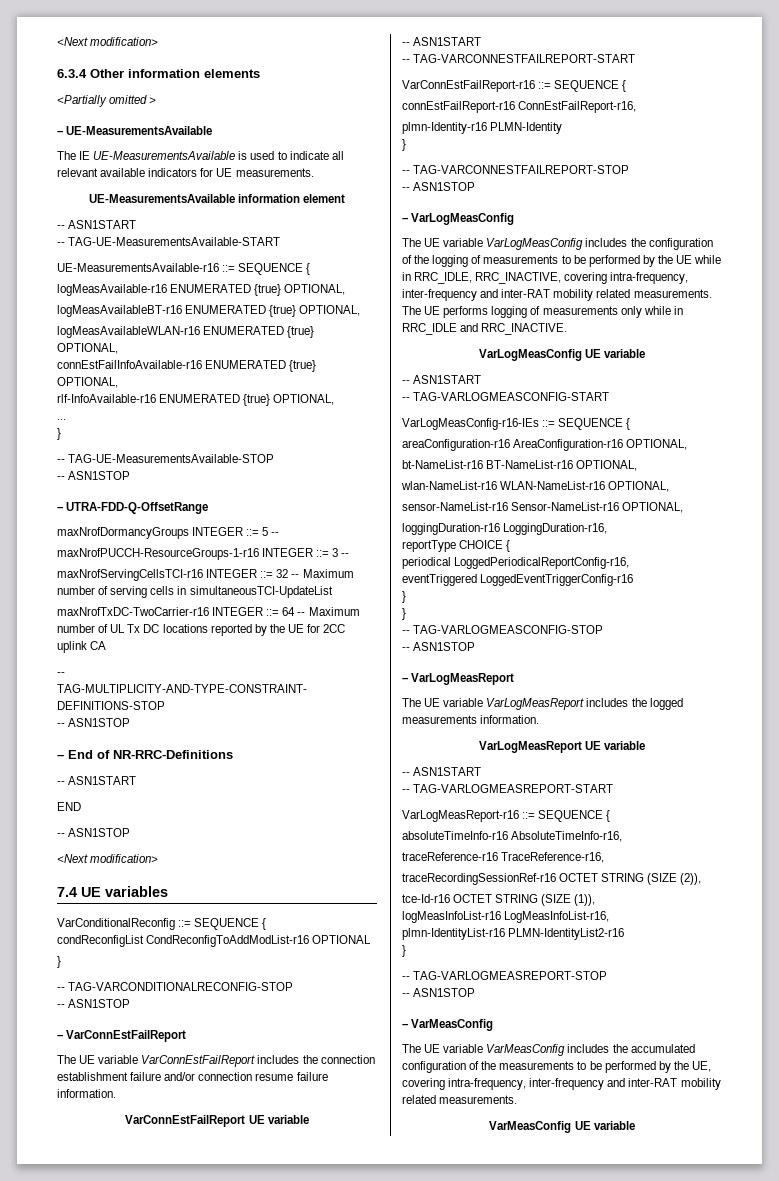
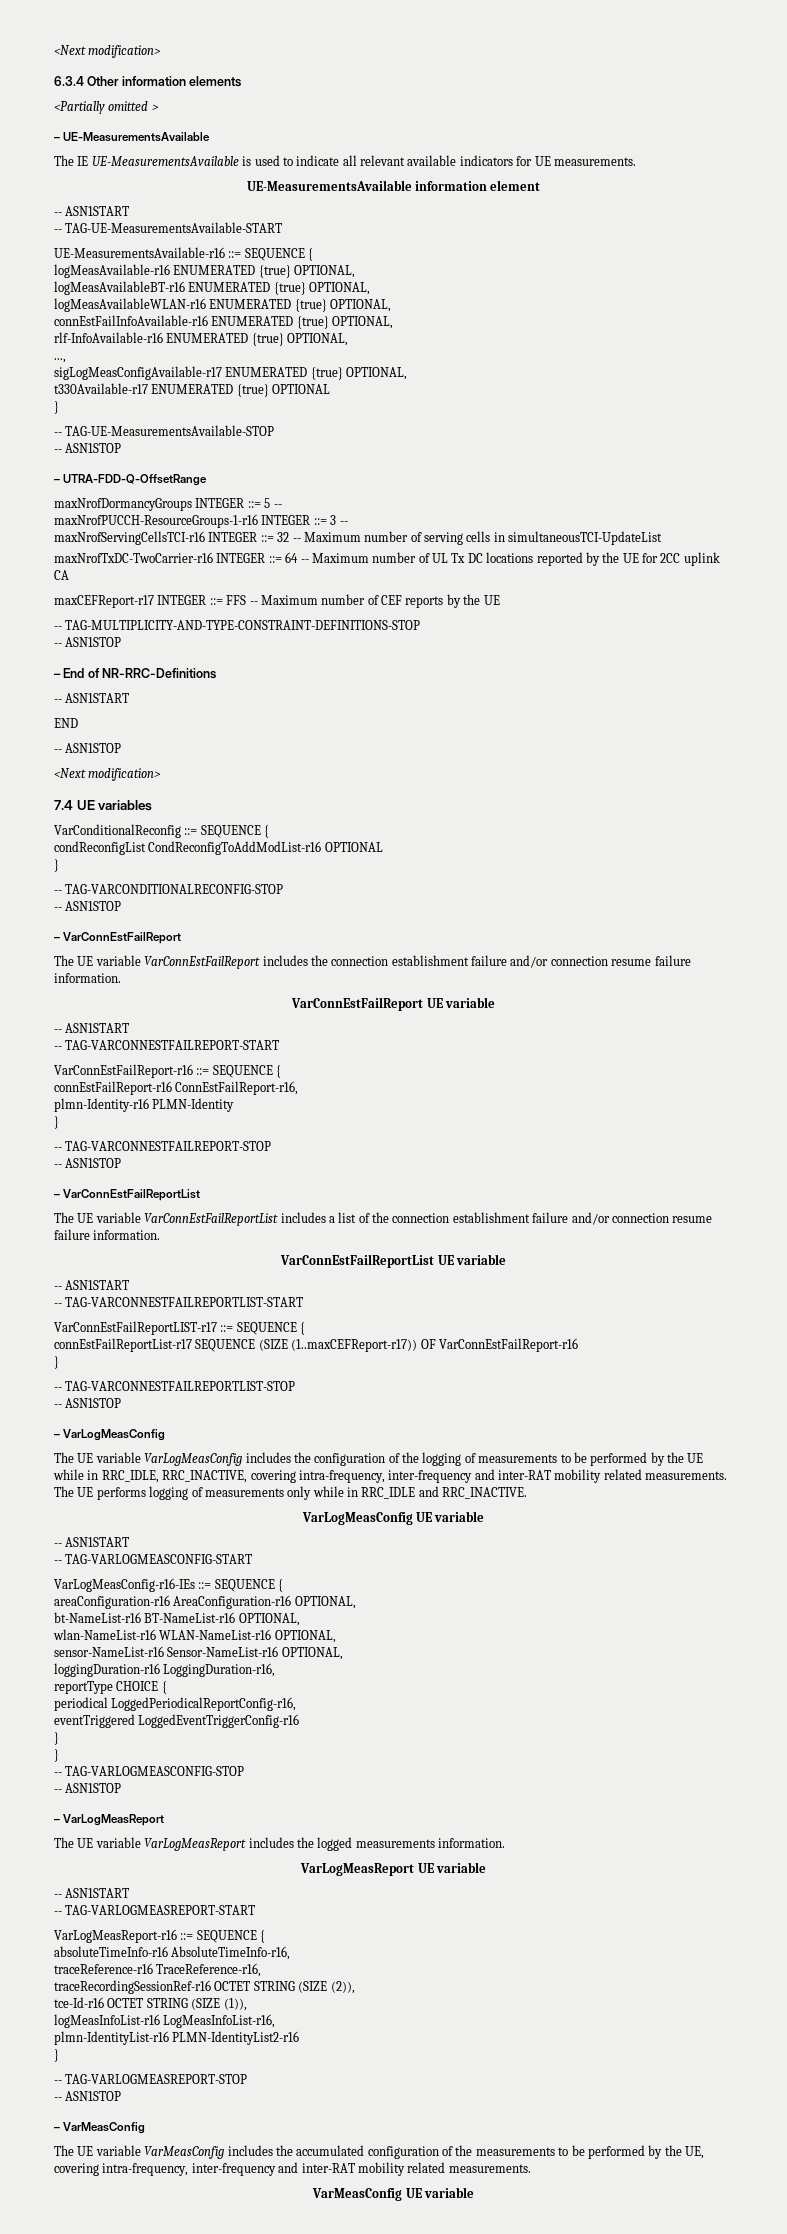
- ...
+ ...,
+ sigLogMeasConfigAvailable-r17 ENUMERATED {true} OPTIONAL,
+ t330Available-r17 ENUMERATED {true} OPTIONAL
+ maxCEFReport-r17 INTEGER ::= FFS -- Maximum number of CEF reports by the UE
+ – VarConnEstFailReportList
+ The UE variable VarConnEstFailReportList includes a list of the connection establishment failure and/or connection resume failure information.
+ VarConnEstFailReportList UE variable
+ -- ASN1START
+ -- TAG-VARCONNESTFAILREPORTLIST-START
+ VarConnEstFailReportLIST-r17 ::= SEQUENCE {
+ connEstFailReportList-r17 SEQUENCE (SIZE (1..maxCEFReport-r17)) OF VarConnEstFailReport-r16
+ }
+ -- TAG-VARCONNESTFAILREPORTLIST-STOP
+ -- ASN1STOP

